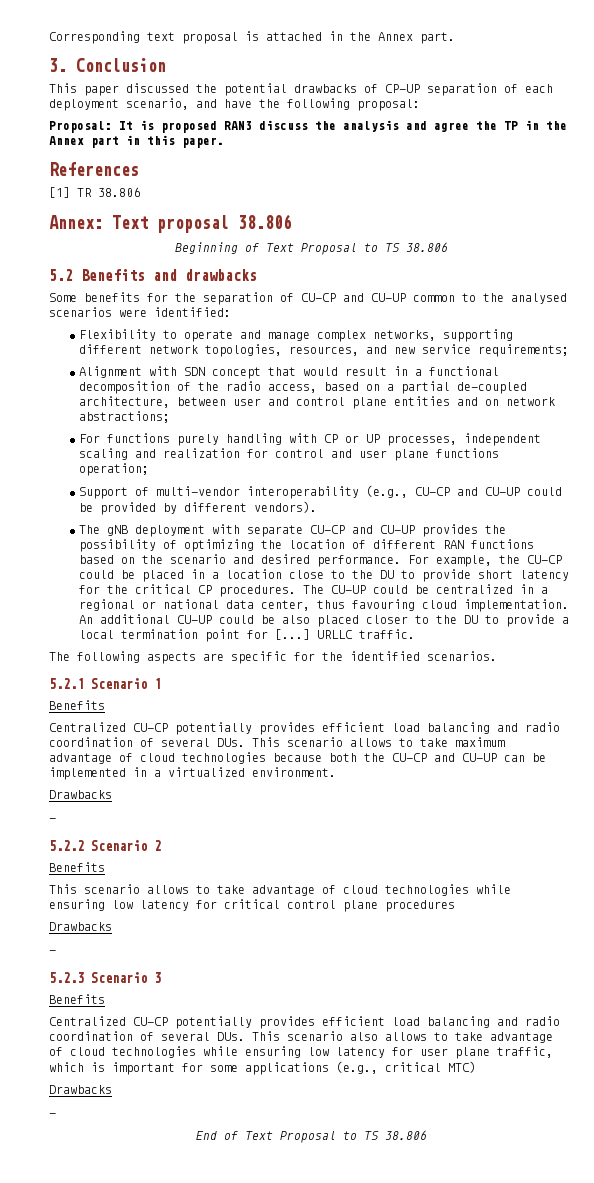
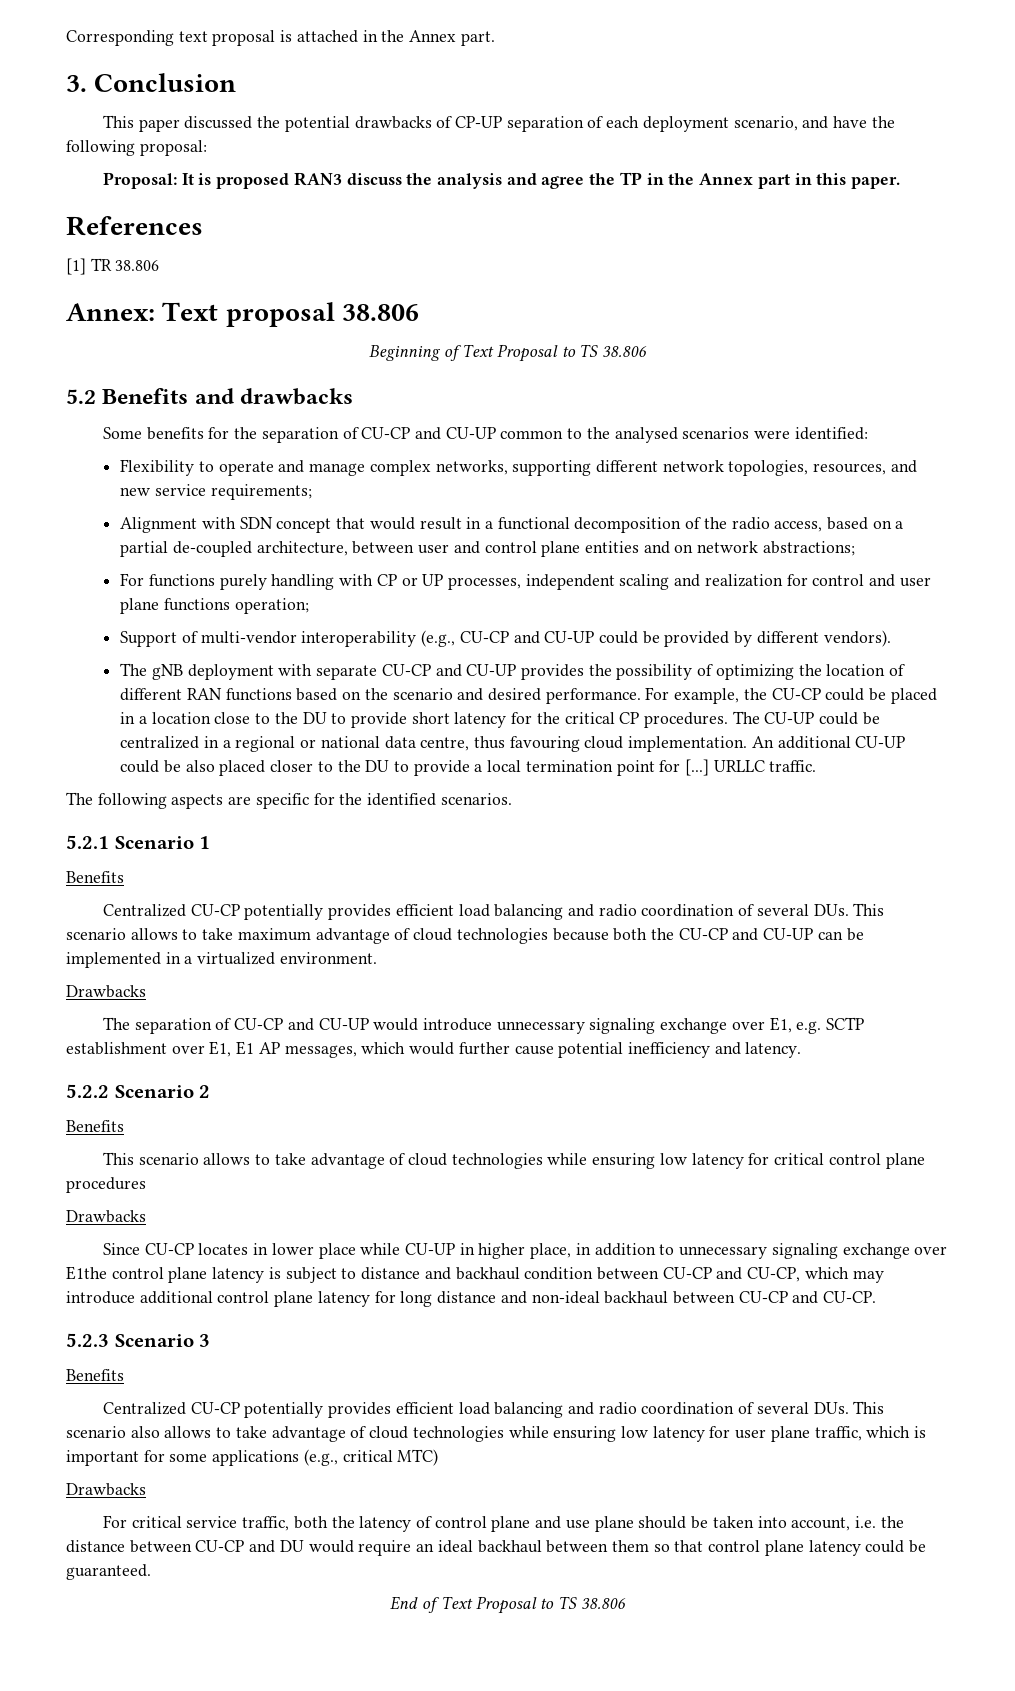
- The CU-UP could be centralized in a regional or national data center, thus favouring cloud implementation.
+ The CU-UP could be centralized in a regional or national data centre, thus favouring cloud implementation.
  Centralized CU-CP potentially provides efficient load balancing and radio coordination of several DUs. This scenario allows to take maximum advantage of cloud technologies because both the CU-CP and CU-UP can be implemented in a virtualized environment.
  Drawbacks
- -
+ The separation of CU-CP and CU-UP would introduce unnecessary signaling exchange over E1, e.g. SCTP establishment over E1, E1 AP messages, which would further cause potential inefficiency and latency.
  This scenario allows to take advantage of cloud technologies while ensuring low latency for critical control plane procedures
  Drawbacks
- -
+ Since CU-CP locates in lower place while CU-UP in higher place, in addition to unnecessary signaling exchange over E1the control plane latency is subject to distance and backhaul condition between CU-CP and CU-CP, which may introduce additional control plane latency for long distance and non-ideal backhaul between CU-CP and CU-CP.
  Centralized CU-CP potentially provides efficient load balancing and radio coordination of several DUs. This scenario also allows to take advantage of cloud technologies while ensuring low latency for user plane traffic, which is important for some applications (e.g., critical MTC)
  Drawbacks
- -
+ For critical service traffic, both the latency of control plane and use plane should be taken into account, i.e. the distance between CU-CP and DU would require an ideal backhaul between them so that control plane latency could be guaranteed.

